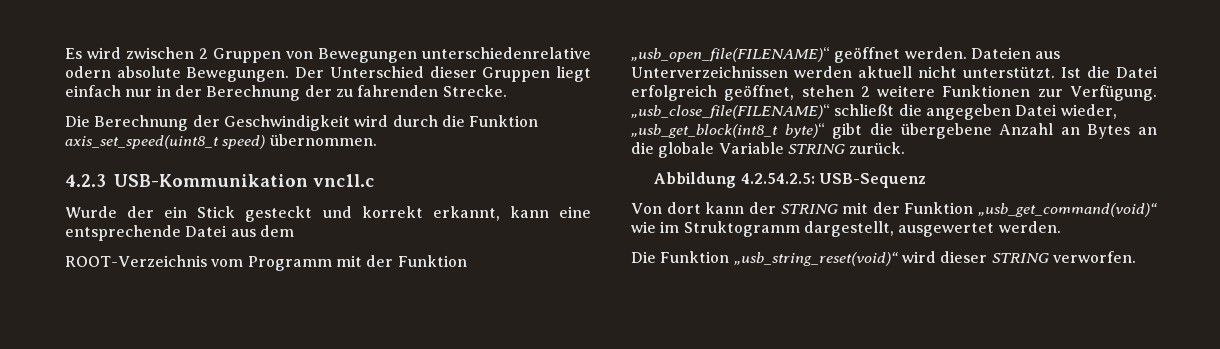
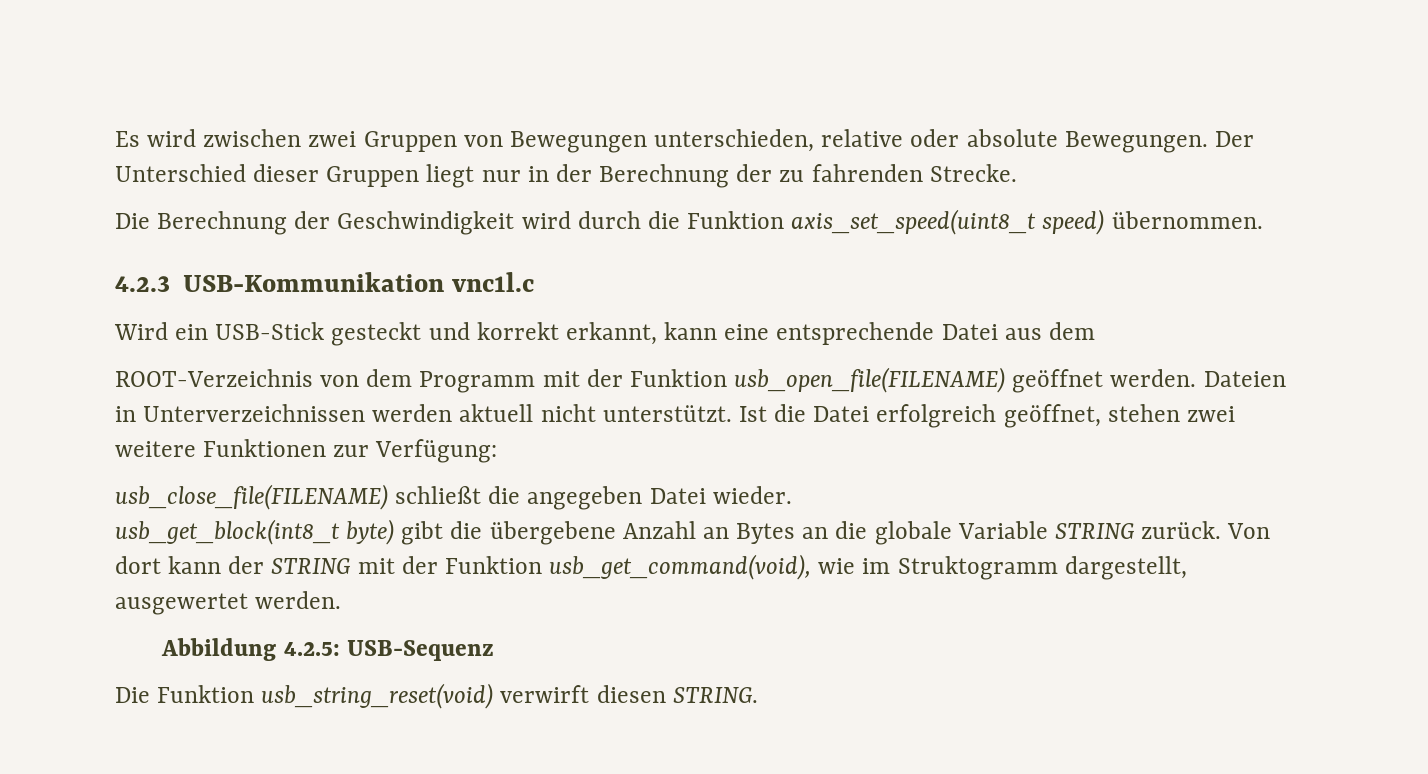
- Es wird zwischen 2 Gruppen von Bewegungen unterschiedenrelative odern absolute Bewegungen.
+ Es wird zwischen zwei Gruppen von Bewegungen unterschieden, relative oder absolute Bewegungen.
- Der Unterschied dieser Gruppen liegt einfach nur in der Berechnung der zu fahrenden Strecke.
+ Der Unterschied dieser Gruppen liegt nur in der Berechnung der zu fahrenden Strecke.
- Wurde der ein Stick gesteckt und korrekt erkannt, kann eine entsprechende Datei aus dem
+ Wird ein USB-Stick gesteckt und korrekt erkannt, kann eine entsprechende Datei aus dem
- ROOT-Verzeichnis vom Programm mit der Funktion „usb_open_file(FILENAME)“ geöffnet werden.
+ ROOT-Verzeichnis von dem Programm mit der Funktion usb_open_file(FILENAME) geöffnet werden.
- Dateien aus Unterverzeichnissen werden aktuell nicht unterstützt.
+ Dateien in Unterverzeichnissen werden aktuell nicht unterstützt.
- Ist die Datei erfolgreich geöffnet, stehen 2 weitere Funktionen zur Verfügung. „usb_close_file(FILENAME)“ schließt die angegeben Datei wieder, „usb_get_block(int8_t byte)“ gibt die übergebene Anzahl an Bytes an die globale Variable STRING zurück.
- Abbildung 4.2.54.2.5: USB-Sequenz
- Von dort kann der STRING mit der Funktion „usb_get_command(void)“ wie im Struktogramm dargestellt, ausgewertet werden.
+ Ist die Datei erfolgreich geöffnet, stehen zwei weitere Funktionen zur Verfügung:
+ usb_close_file(FILENAME) schließt die angegeben Datei wieder.
+ usb_get_block(int8_t byte) gibt die übergebene Anzahl an Bytes an die globale Variable STRING zurück. Von dort kann der STRING mit der Funktion usb_get_command(void), wie im Struktogramm dargestellt, ausgewertet werden.
+ Abbildung 4.2.5: USB-Sequenz
- Die Funktion „usb_string_reset(void)“ wird dieser STRING verworfen.
+ Die Funktion usb_string_reset(void) verwirft diesen STRING.

